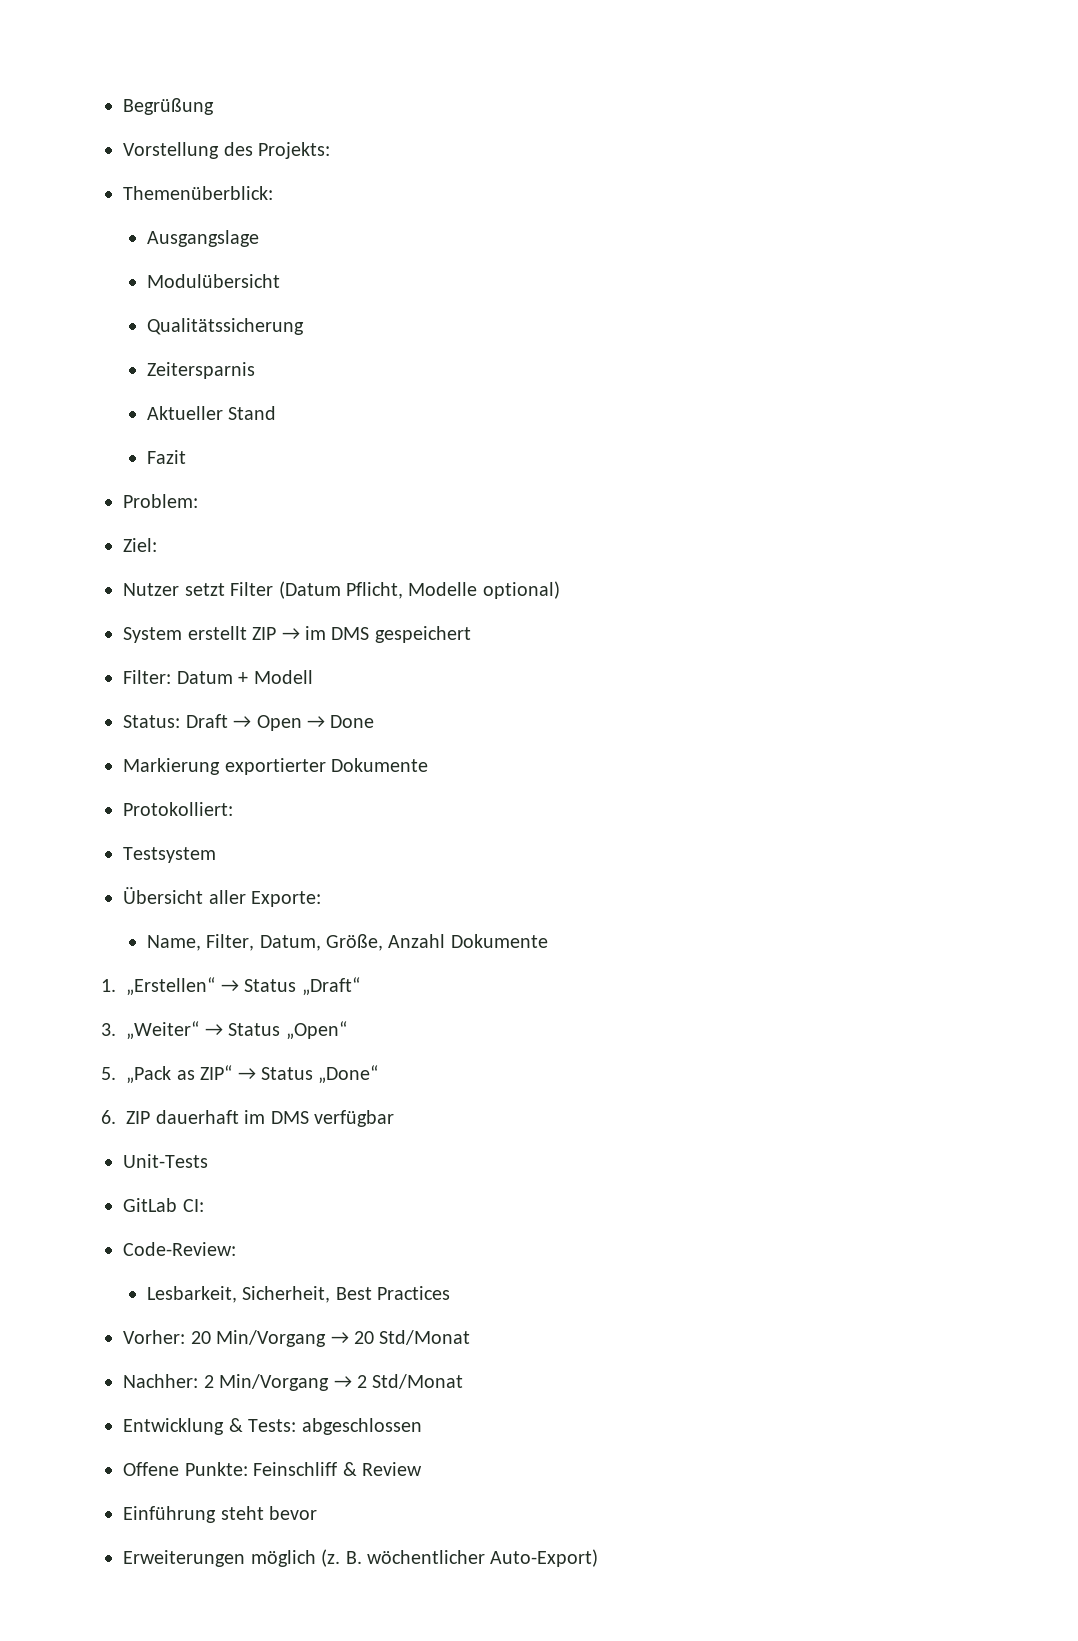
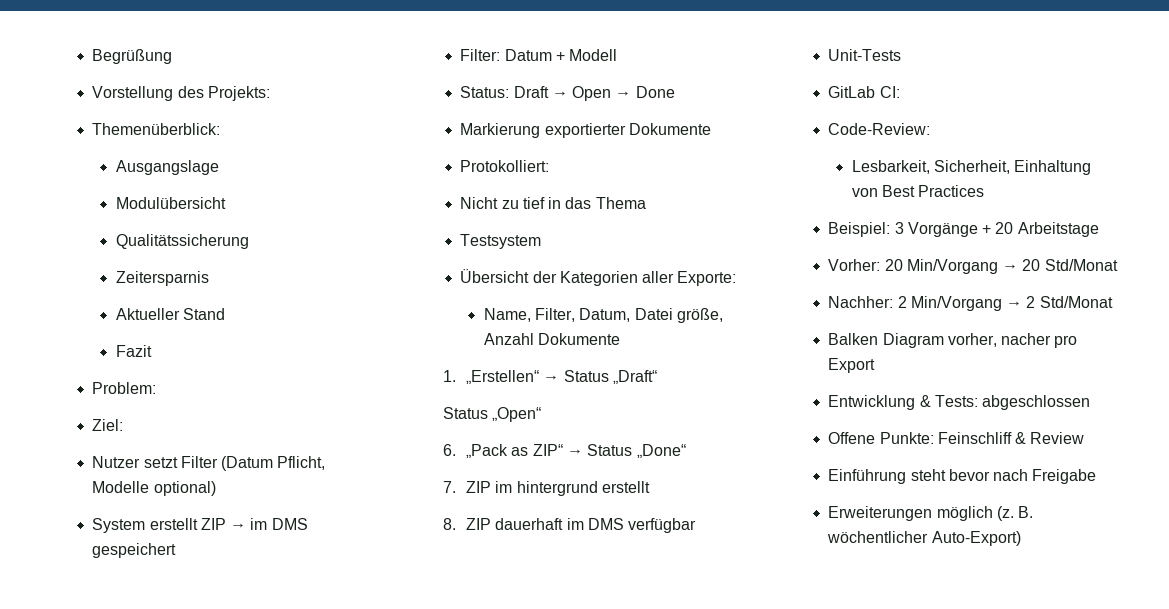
+ Nicht zu tief in das Thema
- Übersicht aller Exporte:
+ Übersicht der Kategorien aller Exporte:
- Name, Filter, Datum, Größe, Anzahl Dokumente
+ Name, Filter, Datum, Datei größe, Anzahl Dokumente
- 3. „Weiter“ → Status „Open“
+ Status „Open“
- 5. „Pack as ZIP“ → Status „Done“
+ 6. „Pack as ZIP“ → Status „Done“
- 6. ZIP dauerhaft im DMS verfügbar
+ 7. ZIP im hintergrund erstellt
+ 8. ZIP dauerhaft im DMS verfügbar
- Lesbarkeit, Sicherheit, Best Practices
+ Lesbarkeit, Sicherheit, Einhaltung von Best Practices
+ Beispiel: 3 Vorgänge + 20 Arbeitstage
+ Balken Diagram vorher, nacher pro Export
- Einführung steht bevor
+ Einführung steht bevor nach Freigabe

